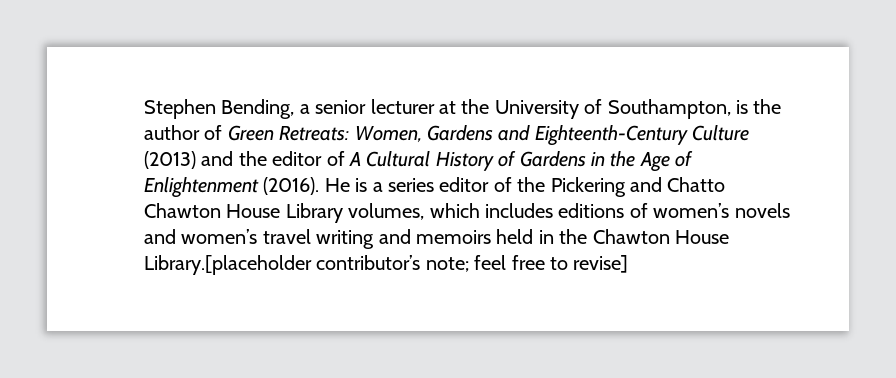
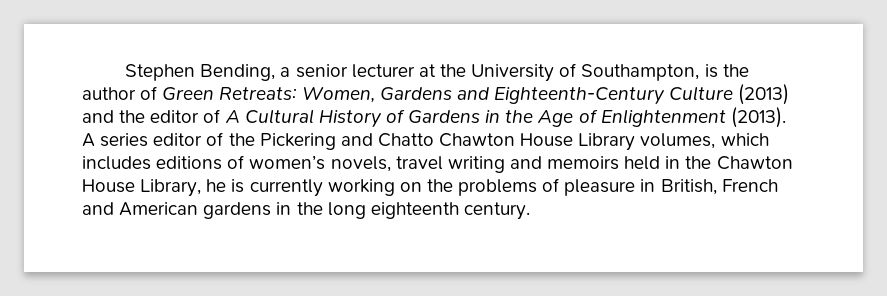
- Women, Gardens and Eighteenth-Century Culture (2013) and the editor of A Cultural History of Gardens in the Age of Enlightenment (2016). He is a series editor of the Pickering and Chatto Chawton House Library volumes, which includes editions of women’s novels and women’s travel writing and memoirs held in the Chawton House Library.[placeholder contributor’s note; feel free to revise]
+ Women, Gardens and Eighteenth-Century Culture (2013) and the editor of A Cultural History of Gardens in the Age of Enlightenment (2013). A series editor of the Pickering and Chatto Chawton House Library volumes, which includes editions of women’s novels, travel writing and memoirs held in the Chawton House Library, he is currently working on the problems of pleasure in British, French and American gardens in the long eighteenth century.

